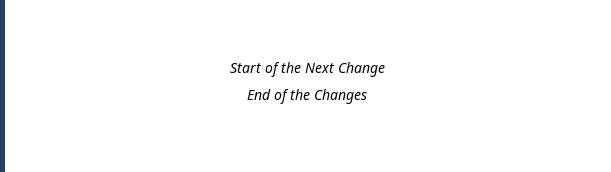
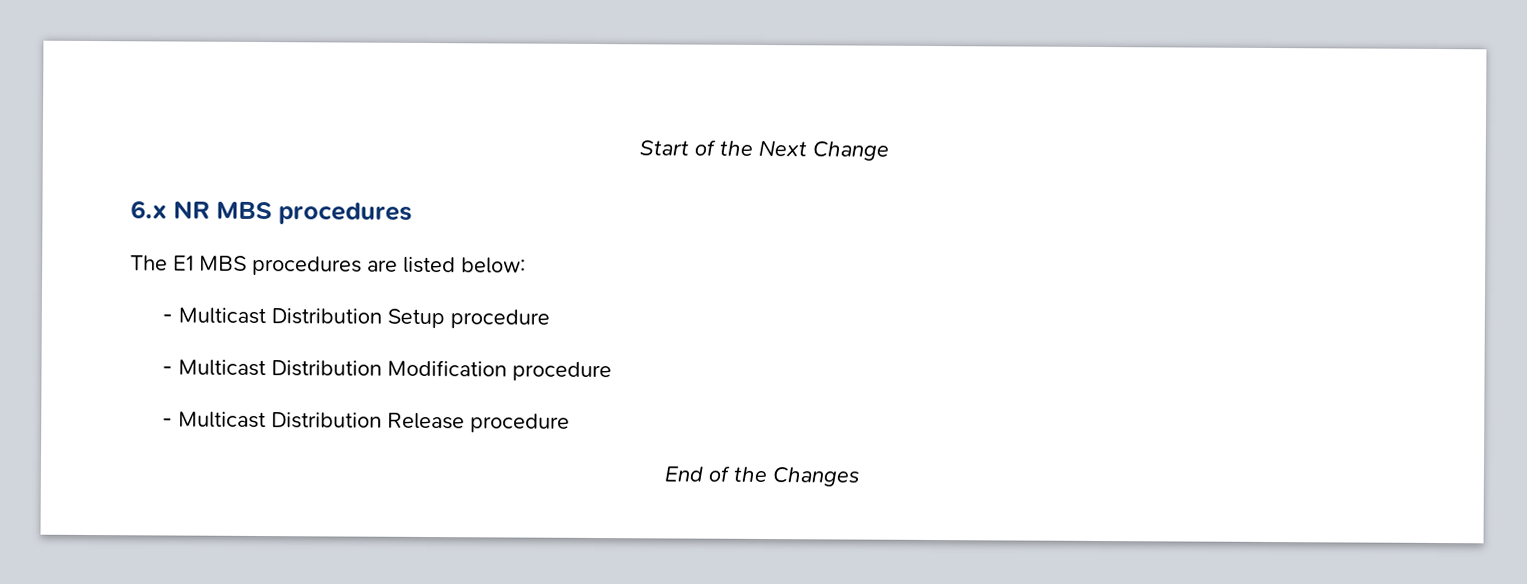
+ 6.x NR MBS procedures
+ The E1 MBS procedures are listed below:
+ - Multicast Distribution Setup procedure
+ - Multicast Distribution Modification procedure
+ - Multicast Distribution Release procedure

